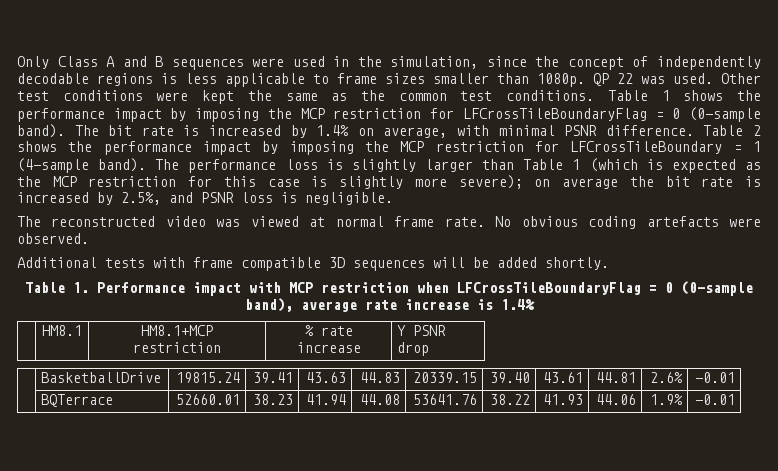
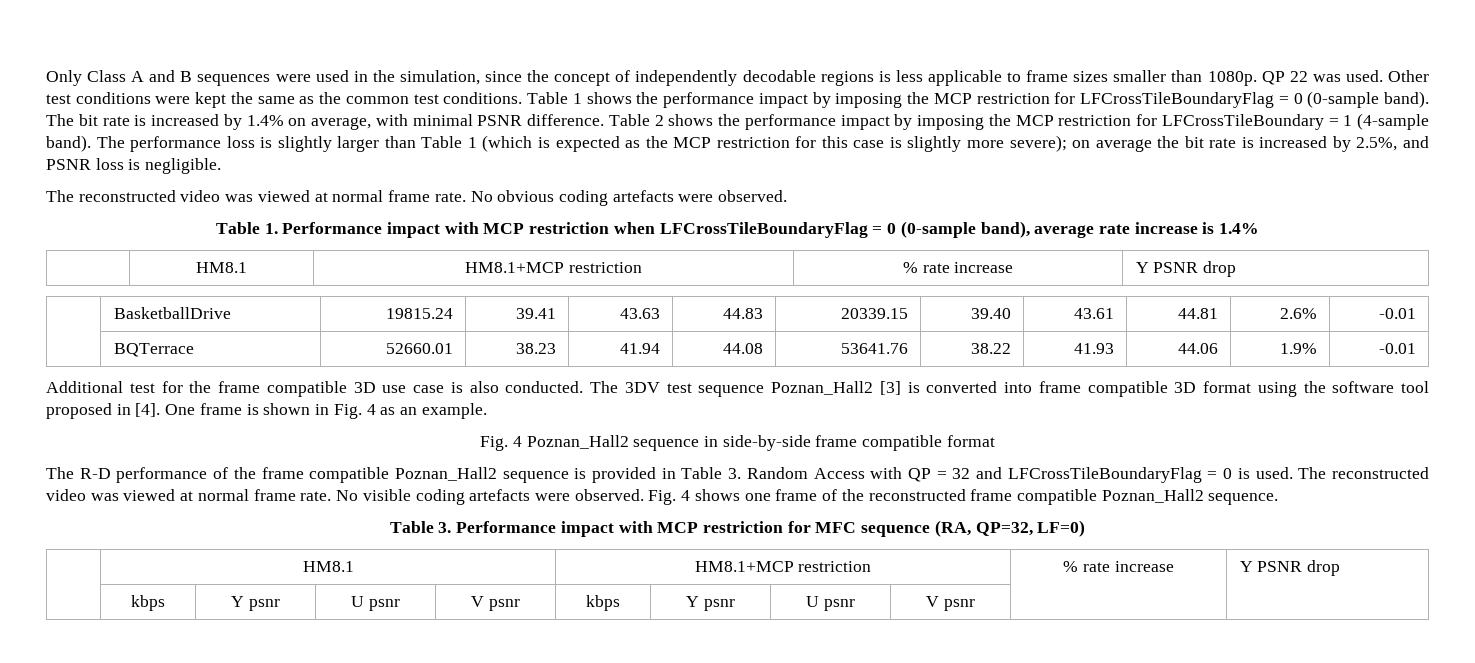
- Additional tests with frame compatible 3D sequences will be added shortly.
+ Additional test for the frame compatible 3D use case is also conducted. The 3DV test sequence Poznan_Hall2 [3] is converted into frame compatible 3D format using the software tool proposed in [4]. One frame is shown in Fig. 4 as an example.
+ Fig. 4 Poznan_Hall2 sequence in side-by-side frame compatible format
+ The R-D performance of the frame compatible Poznan_Hall2 sequence is provided in Table 3. Random Access with QP = 32 and LFCrossTileBoundaryFlag = 0 is used. The reconstructed video was viewed at normal frame rate. No visible coding artefacts were observed. Fig. 4 shows one frame of the reconstructed frame compatible Poznan_Hall2 sequence.
+ Table 3. Performance impact with MCP restriction for MFC sequence (RA, QP=32, LF=0)
+ | HM8.1 | HM8.1+MCP restriction | % rate increase | Y PSNR drop
+ | kbps | Y psnr | U psnr | V psnr | kbps | Y psnr | U psnr | V psnr | |

